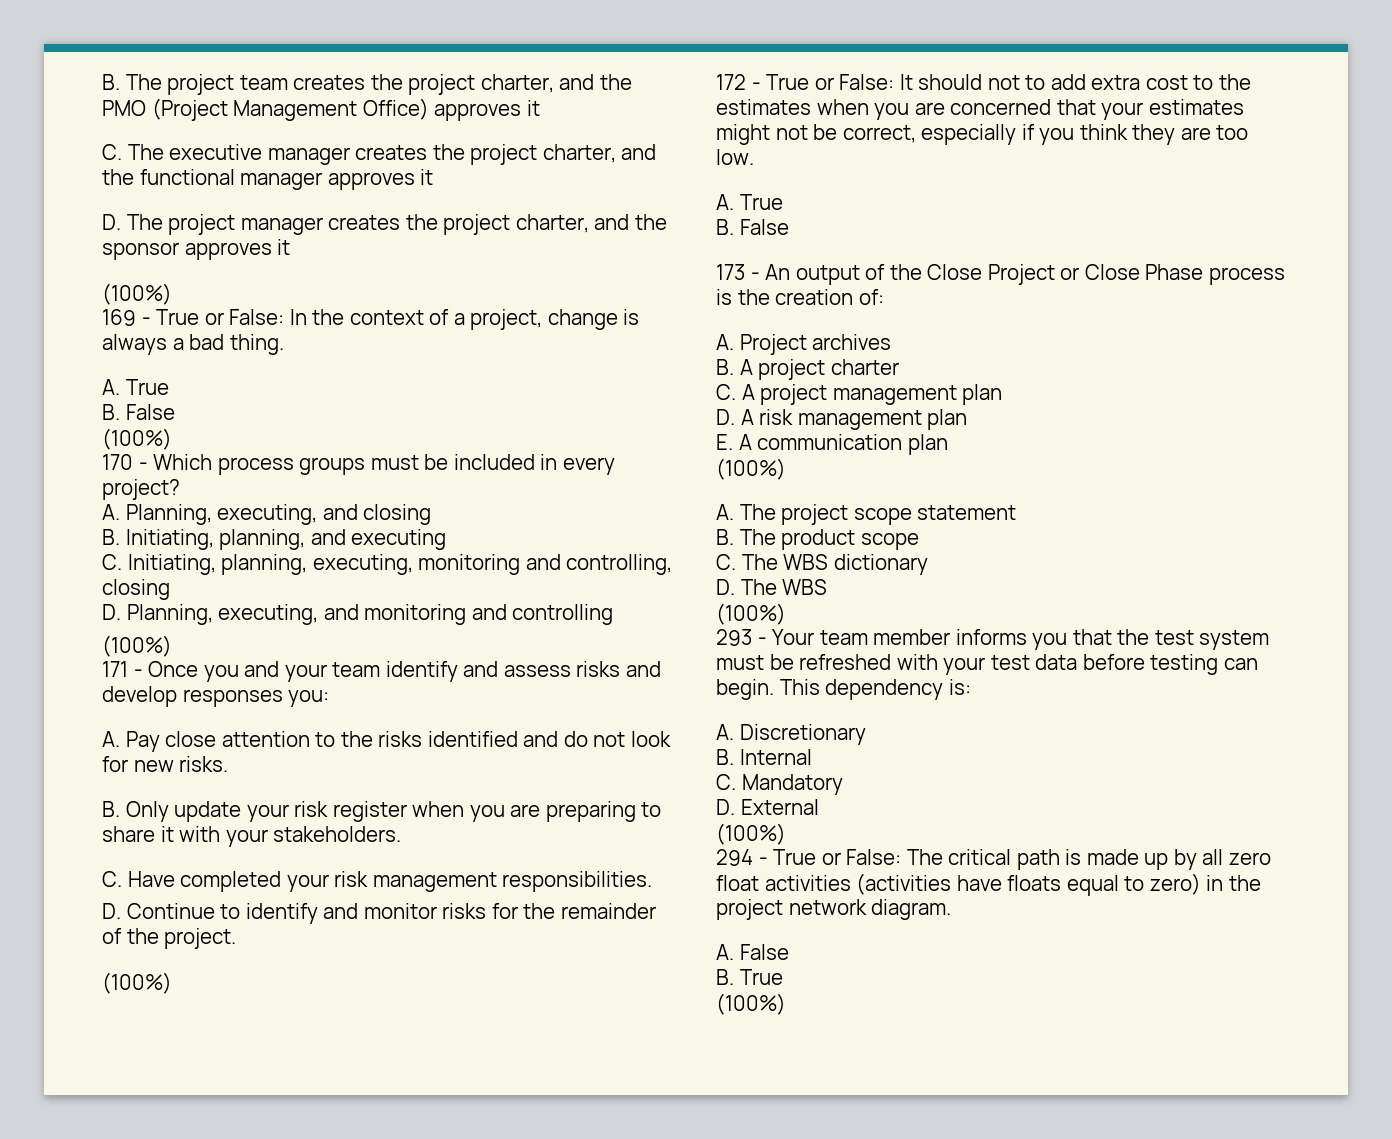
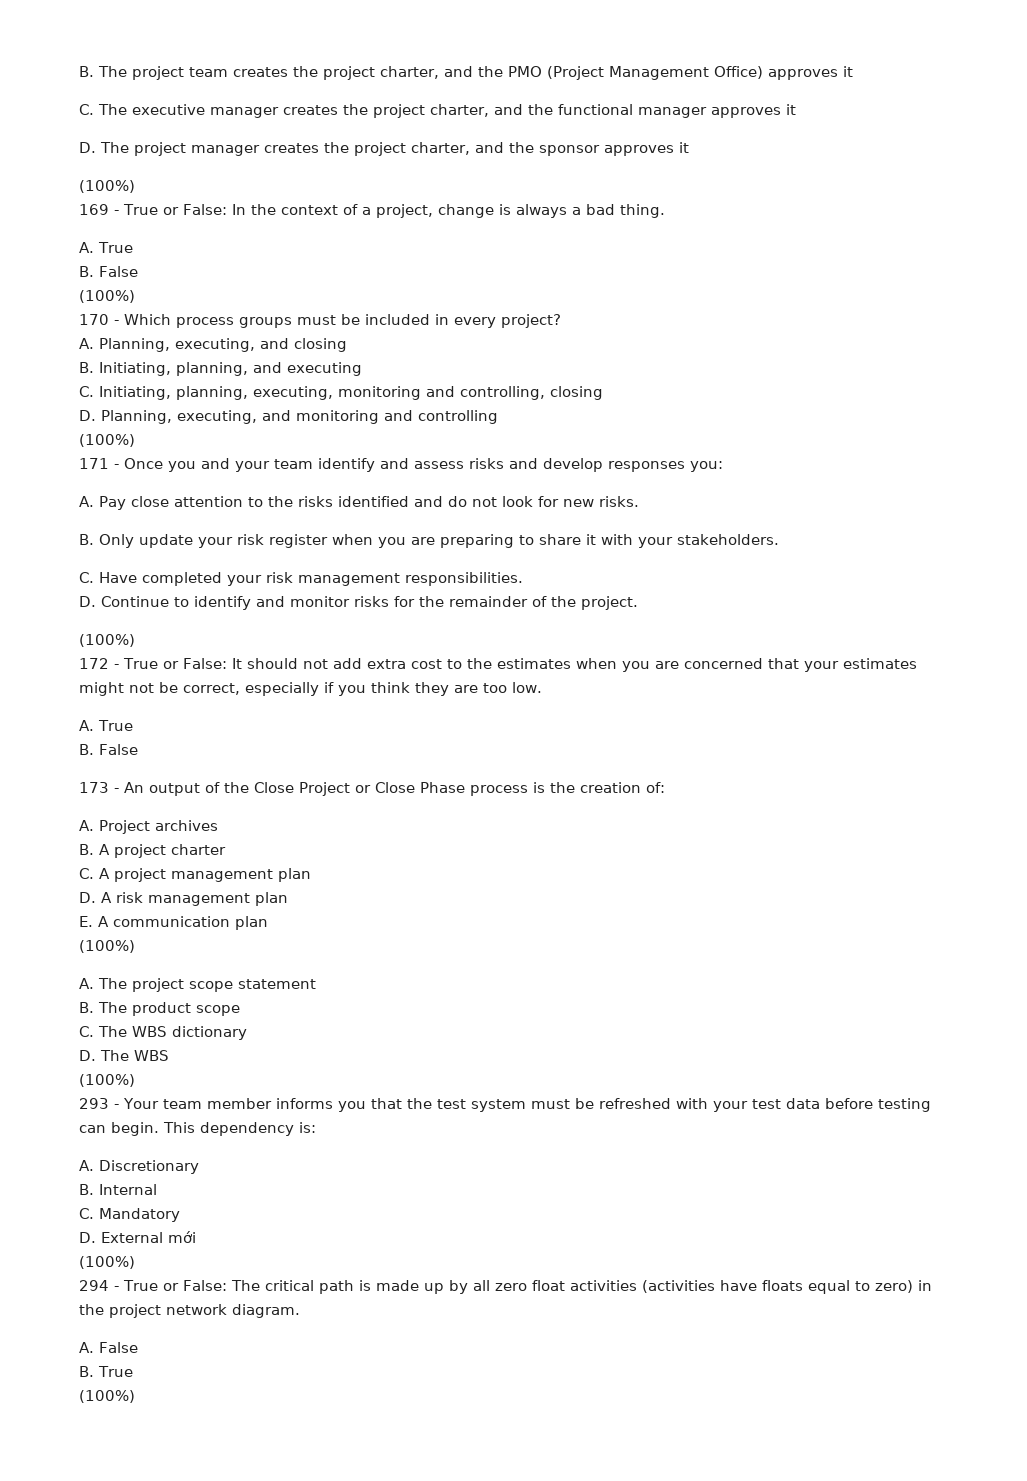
- 172 - True or False: It should not to add extra cost to the estimates when you are concerned that your estimates might not be correct, especially if you think they are too low.
+ 172 - True or False: It should not add extra cost to the estimates when you are concerned that your estimates might not be correct, especially if you think they are too low.
- D. External
+ D. External mới

